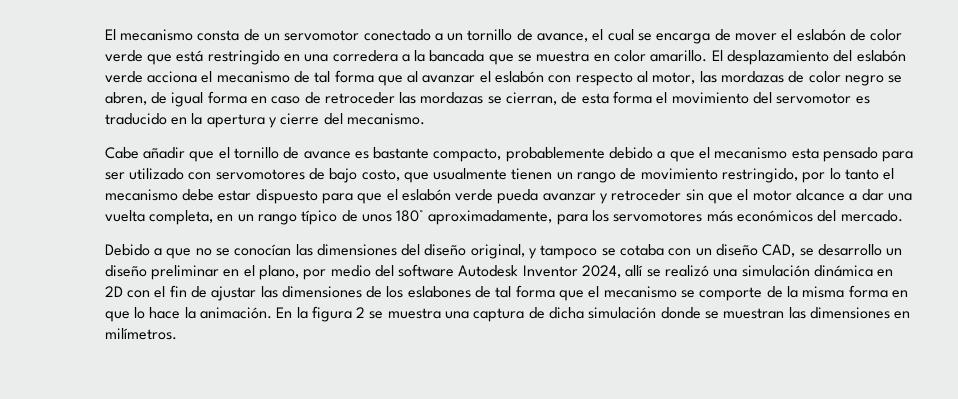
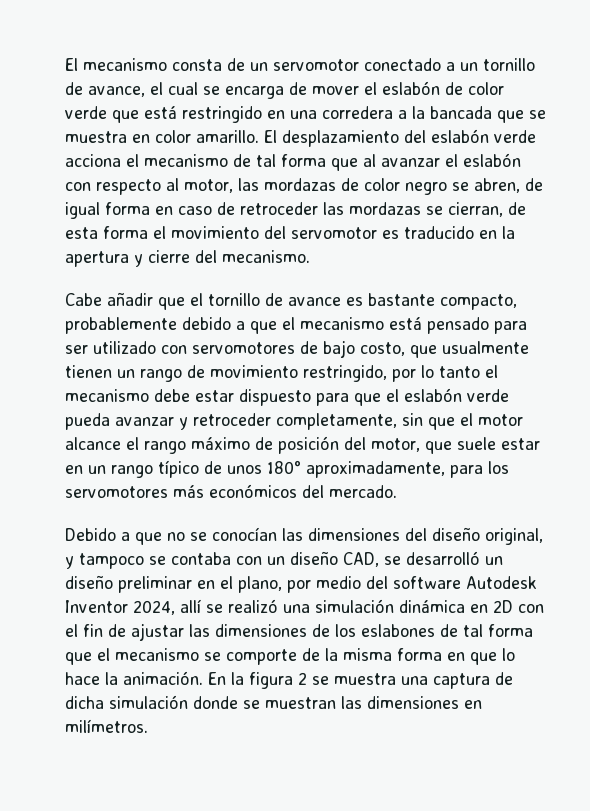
- Cabe añadir que el tornillo de avance es bastante compacto, probablemente debido a que el mecanismo esta pensado para ser utilizado con servomotores de bajo costo, que usualmente tienen un rango de movimiento restringido, por lo tanto el mecanismo debe estar dispuesto para que el eslabón verde pueda avanzar y retroceder sin que el motor alcance a dar una vuelta completa, en un rango típico de unos 180° aproximadamente, para los servomotores más económicos del mercado.
+ Cabe añadir que el tornillo de avance es bastante compacto, probablemente debido a que el mecanismo está pensado para ser utilizado con servomotores de bajo costo, que usualmente tienen un rango de movimiento restringido, por lo tanto el mecanismo debe estar dispuesto para que el eslabón verde pueda avanzar y retroceder completamente, sin que el motor alcance el rango máximo de posición del motor, que suele estar en un rango típico de unos 180° aproximadamente, para los servomotores más económicos del mercado.
- Debido a que no se conocían las dimensiones del diseño original, y tampoco se cotaba con un diseño CAD, se desarrollo un diseño preliminar en el plano, por medio del software Autodesk Inventor 2024, allí se realizó una simulación dinámica en 2D con el fin de ajustar las dimensiones de los eslabones de tal forma que el mecanismo se comporte de la misma forma en que lo hace la animación.
+ Debido a que no se conocían las dimensiones del diseño original, y tampoco se contaba con un diseño CAD, se desarrolló un diseño preliminar en el plano, por medio del software Autodesk Inventor 2024, allí se realizó una simulación dinámica en 2D con el fin de ajustar las dimensiones de los eslabones de tal forma que el mecanismo se comporte de la misma forma en que lo hace la animación.

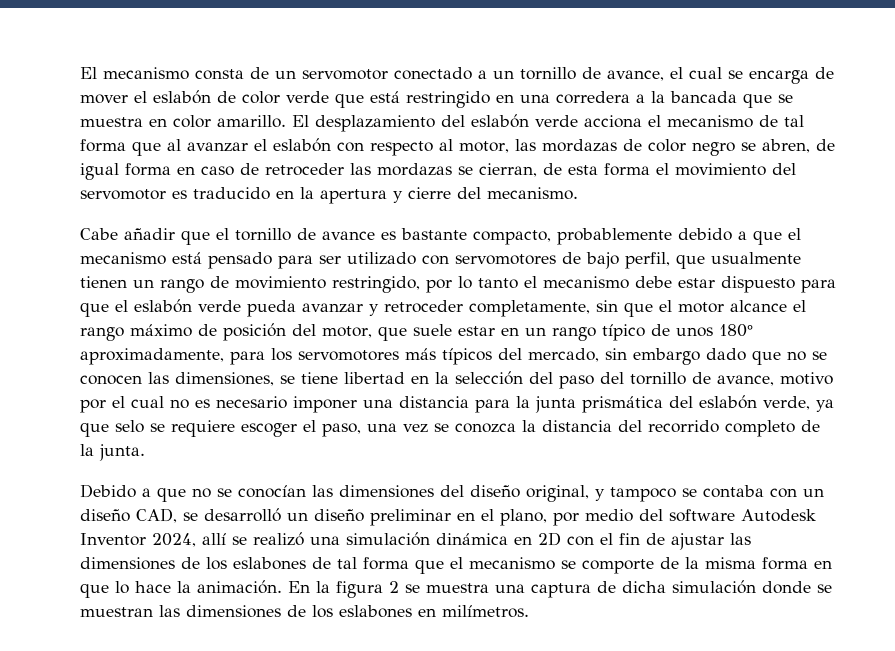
- Cabe añadir que el tornillo de avance es bastante compacto, probablemente debido a que el mecanismo está pensado para ser utilizado con servomotores de bajo costo, que usualmente tienen un rango de movimiento restringido, por lo tanto el mecanismo debe estar dispuesto para que el eslabón verde pueda avanzar y retroceder completamente, sin que el motor alcance el rango máximo de posición del motor, que suele estar en un rango típico de unos 180° aproximadamente, para los servomotores más económicos del mercado.
+ Cabe añadir que el tornillo de avance es bastante compacto, probablemente debido a que el mecanismo está pensado para ser utilizado con servomotores de bajo perfil, que usualmente tienen un rango de movimiento restringido, por lo tanto el mecanismo debe estar dispuesto para que el eslabón verde pueda avanzar y retroceder completamente, sin que el motor alcance el rango máximo de posición del motor, que suele estar en un rango típico de unos 180° aproximadamente, para los servomotores más típicos del mercado, sin embargo dado que no se conocen las dimensiones, se tiene libertad en la selección del paso del tornillo de avance, motivo por el cual no es necesario imponer una distancia para la junta prismática del eslabón verde, ya que selo se requiere escoger el paso, una vez se conozca la distancia del recorrido completo de la junta.
- En la figura 2 se muestra una captura de dicha simulación donde se muestran las dimensiones en milímetros.
+ En la figura 2 se muestra una captura de dicha simulación donde se muestran las dimensiones de los eslabones en milímetros.

